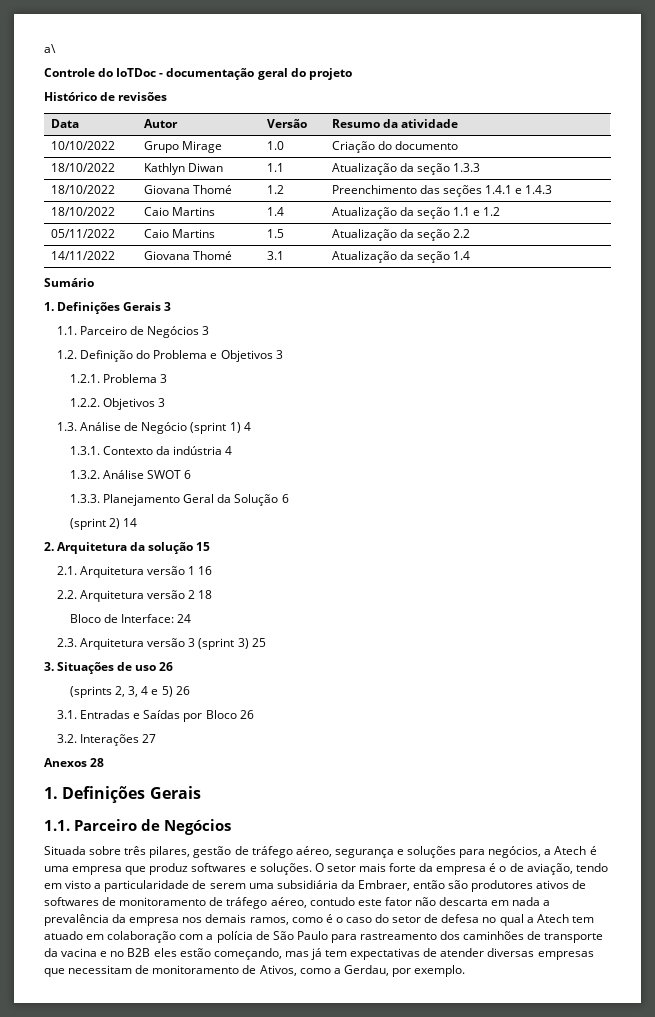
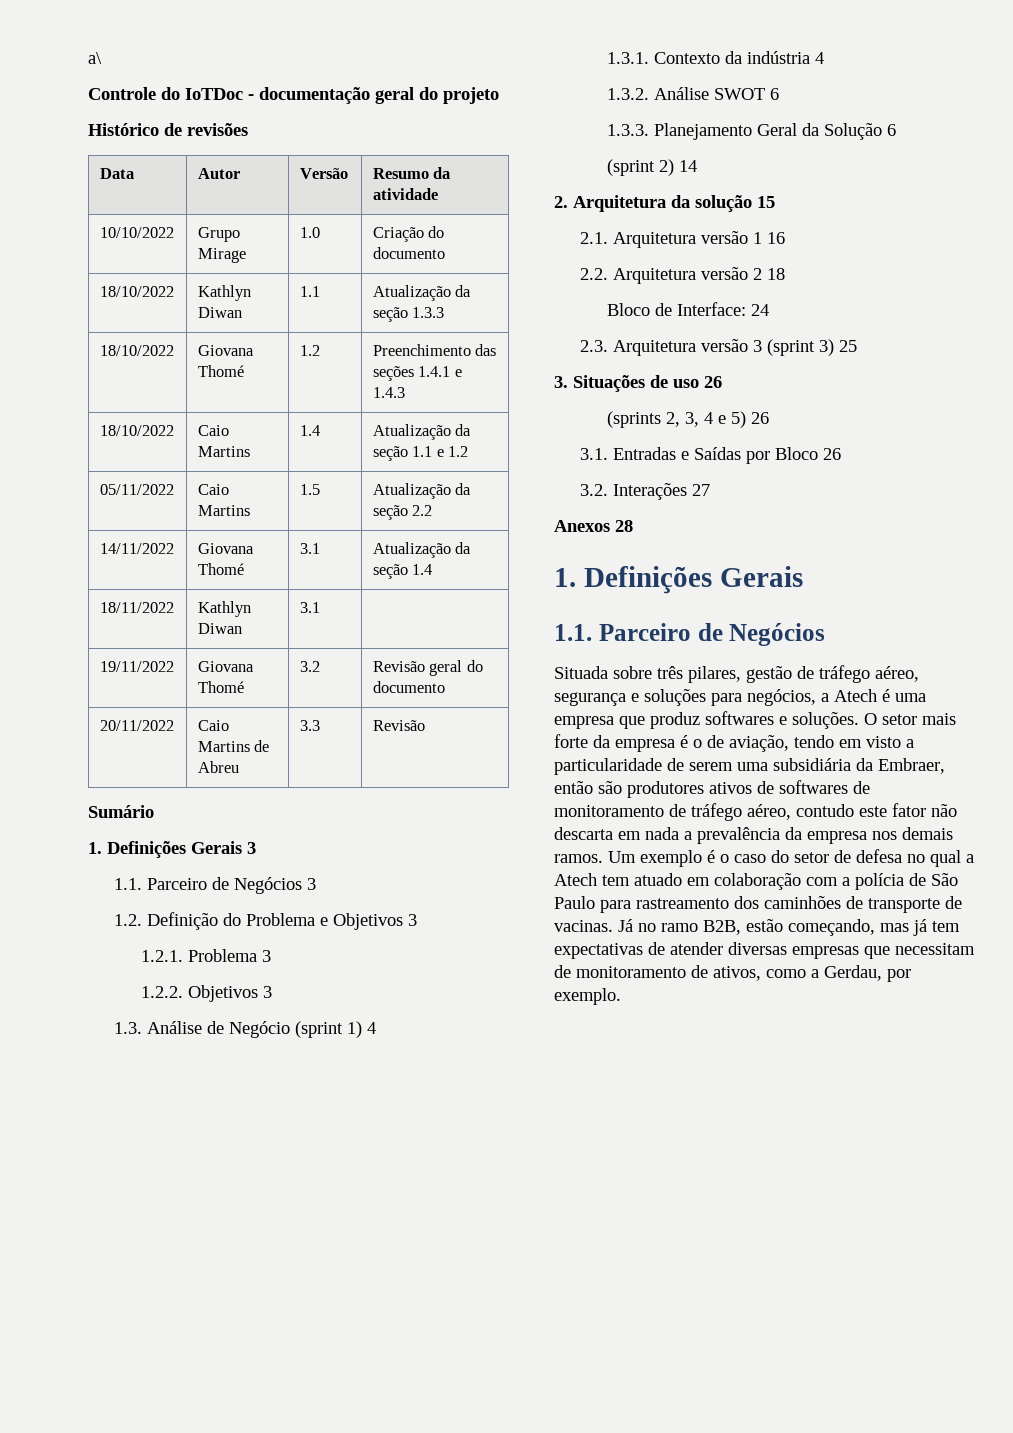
+ 18/11/2022 | Kathlyn Diwan | 3.1 |
+ 19/11/2022 | Giovana Thomé | 3.2 | Revisão geral do documento
+ 20/11/2022 | Caio Martins de Abreu | 3.3 | Revisão
- O setor mais forte da empresa é o de aviação, tendo em visto a particularidade de serem uma subsidiária da Embraer, então são produtores ativos de softwares de monitoramento de tráfego aéreo, contudo este fator não descarta em nada a prevalência da empresa nos demais ramos, como é o caso do setor de defesa no qual a Atech tem atuado em colaboração com a polícia de São Paulo para rastreamento dos caminhões de transporte da vacina e no B2B eles estão começando, mas já tem expectativas de atender diversas empresas que necessitam de monitoramento de Ativos, como a Gerdau, por exemplo.
+ O setor mais forte da empresa é o de aviação, tendo em visto a particularidade de serem uma subsidiária da Embraer, então são produtores ativos de softwares de monitoramento de tráfego aéreo, contudo este fator não descarta em nada a prevalência da empresa nos demais ramos. Um exemplo é o caso do setor de defesa no qual a Atech tem atuado em colaboração com a polícia de São Paulo para rastreamento dos caminhões de transporte de vacinas. Já no ramo B2B, estão começando, mas já tem expectativas de atender diversas empresas que necessitam de monitoramento de ativos, como a Gerdau, por exemplo.

